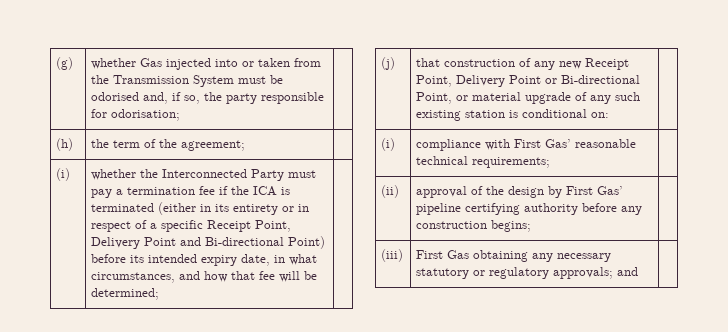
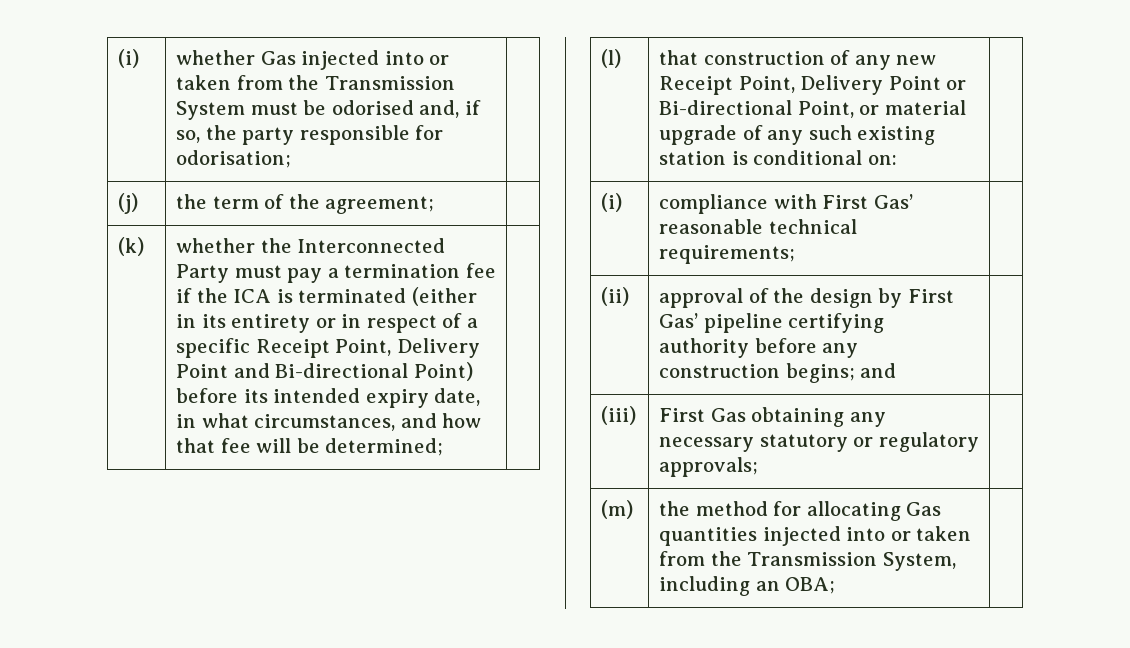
- (g) | whether Gas injected into or taken from the Transmission System must be odorised and, if so, the party responsible for odorisation; |
+ (i) | whether Gas injected into or taken from the Transmission System must be odorised and, if so, the party responsible for odorisation; |
- (h) | the term of the agreement; |
- (i)
+ (j) | the term of the agreement; |
+ (k)
- (j) | that construction of any new Receipt Point, Delivery Point or Bi-directional Point, or material upgrade of any such existing station is conditional on: |
+ (l) | that construction of any new Receipt Point, Delivery Point or Bi-directional Point, or material upgrade of any such existing station is conditional on: |
- (ii) | approval of the design by First Gas’ pipeline certifying authority before any construction begins; |
+ (ii) | approval of the design by First Gas’ pipeline certifying authority before any construction begins; and |
- (iii) | First Gas obtaining any necessary statutory or regulatory approvals; and |
+ (iii) | First Gas obtaining any necessary statutory or regulatory approvals; |
+ (m) | the method for allocating Gas quantities injected into or taken from the Transmission System, including an OBA; |

